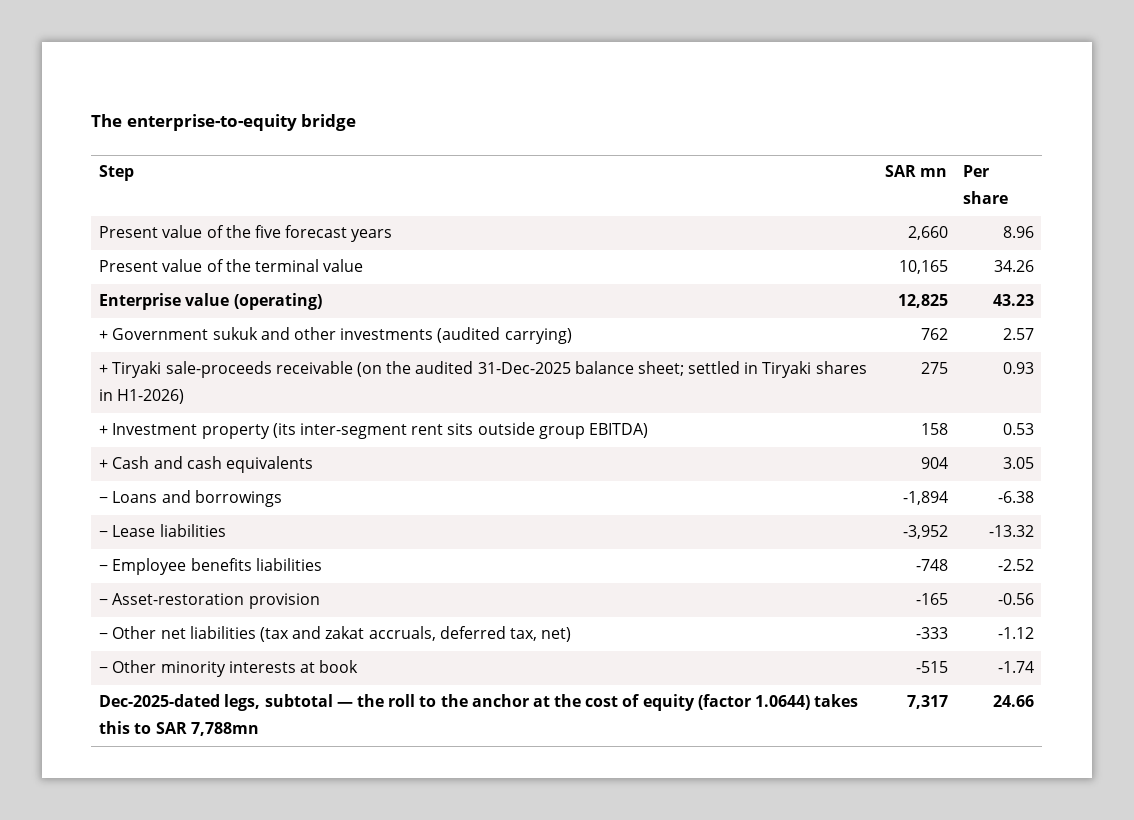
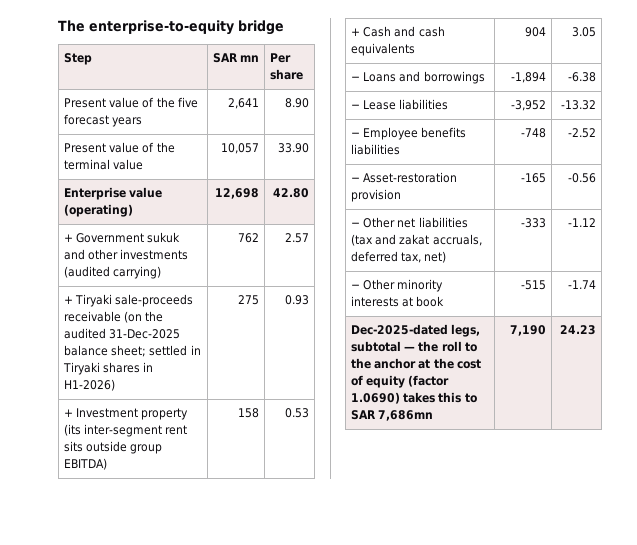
- Present value of the five forecast years | 2,660 | 8.96
+ Present value of the five forecast years | 2,641 | 8.90
- Present value of the terminal value | 10,165 | 34.26
+ Present value of the terminal value | 10,057 | 33.90
- Enterprise value (operating) | 12,825 | 43.23
+ Enterprise value (operating) | 12,698 | 42.80
- Dec-2025-dated legs, subtotal — the roll to the anchor at the cost of equity (factor 1.0644) takes this to SAR 7,788mn | 7,317 | 24.66
+ Dec-2025-dated legs, subtotal — the roll to the anchor at the cost of equity (factor 1.0690) takes this to SAR 7,686mn | 7,190 | 24.23

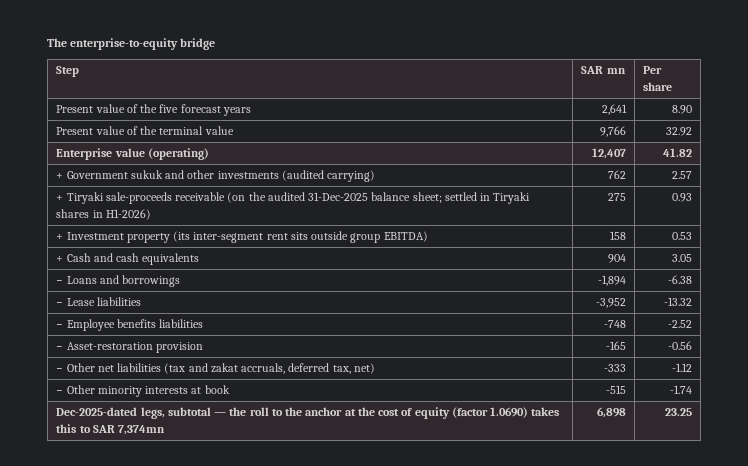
- Present value of the terminal value | 10,057 | 33.90
+ Present value of the terminal value | 9,766 | 32.92
- Enterprise value (operating) | 12,698 | 42.80
+ Enterprise value (operating) | 12,407 | 41.82
- Dec-2025-dated legs, subtotal — the roll to the anchor at the cost of equity (factor 1.0690) takes this to SAR 7,686mn | 7,190 | 24.23
+ Dec-2025-dated legs, subtotal — the roll to the anchor at the cost of equity (factor 1.0690) takes this to SAR 7,374mn | 6,898 | 23.25

